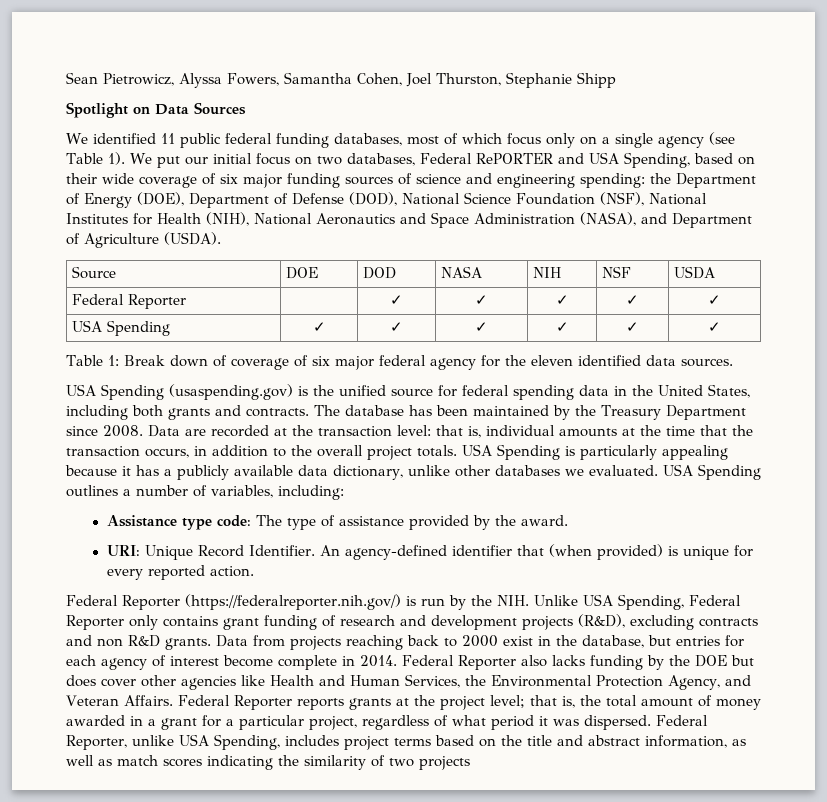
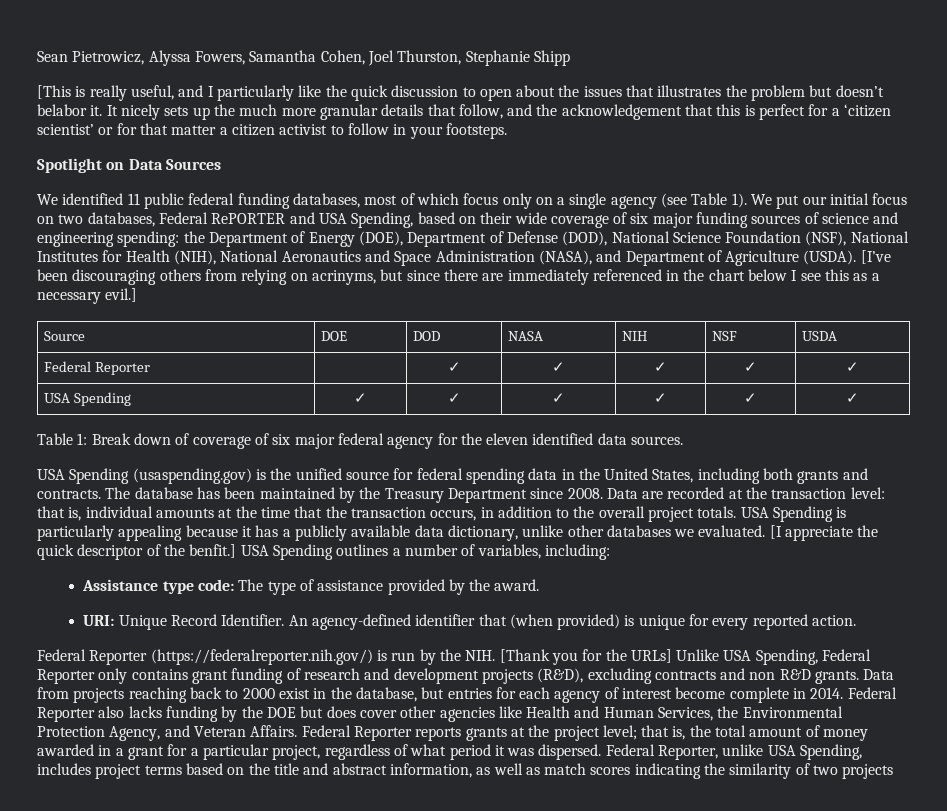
+ [This is really useful, and I particularly like the quick discussion to open about the issues that illustrates the problem but doesn’t belabor it. It nicely sets up the much more granular details that follow, and the acknowledgement that this is perfect for a ‘citizen scientist’ or for that matter a citizen activist to follow in your footsteps.
+ [I’ve been discouraging others from relying on acrinyms, but since there are immediately referenced in the chart below I see this as a necessary evil.]
+ [I appreciate the quick descriptor of the benfit.]
- Federal Reporter (https://federalreporter.nih.gov/) is run by the NIH. Unlike USA Spending, Federal Reporter only contains grant funding of research and development projects (R&D), excluding contracts and non R&D grants.
+ Federal Reporter (https://federalreporter.nih.gov/) is run by the NIH. [Thank you for the URLs] Unlike USA Spending, Federal Reporter only contains grant funding of research and development projects (R&D), excluding contracts and non R&D grants.

